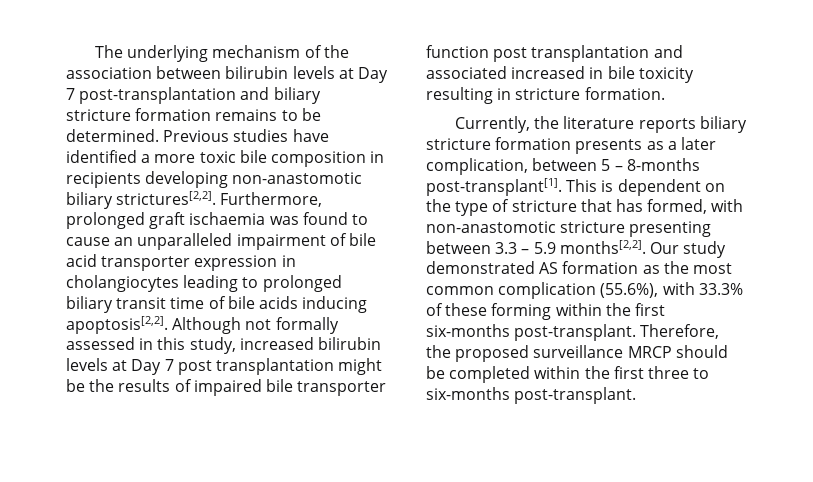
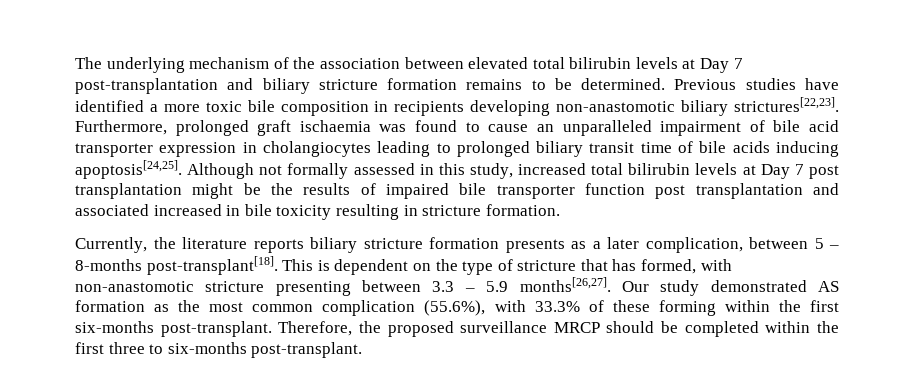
- The underlying mechanism of the association between bilirubin levels at Day 7 post-transplantation and biliary stricture formation remains to be determined.
+ The underlying mechanism of the association between elevated total bilirubin levels at Day 7 post-transplantation and biliary stricture formation remains to be determined.
- Previous studies have identified a more toxic bile composition in recipients developing non-anastomotic biliary strictures[2,2].
+ Previous studies have identified a more toxic bile composition in recipients developing non-anastomotic biliary strictures[22,23].
- Furthermore, prolonged graft ischaemia was found to cause an unparalleled impairment of bile acid transporter expression in cholangiocytes leading to prolonged biliary transit time of bile acids inducing apoptosis[2,2].
+ Furthermore, prolonged graft ischaemia was found to cause an unparalleled impairment of bile acid transporter expression in cholangiocytes leading to prolonged biliary transit time of bile acids inducing apoptosis[24,25].
- Although not formally assessed in this study, increased bilirubin levels at Day 7 post transplantation might be the results of impaired bile transporter function post transplantation and associated increased in bile toxicity resulting in stricture formation.
+ Although not formally assessed in this study, increased total bilirubin levels at Day 7 post transplantation might be the results of impaired bile transporter function post transplantation and associated increased in bile toxicity resulting in stricture formation.
- Currently, the literature reports biliary stricture formation presents as a later complication, between 5 – 8-months post-transplant[1].
+ Currently, the literature reports biliary stricture formation presents as a later complication, between 5 – 8-months post-transplant[18].
- This is dependent on the type of stricture that has formed, with non-anastomotic stricture presenting between 3.3 – 5.9 months[2,2].
+ This is dependent on the type of stricture that has formed, with non-anastomotic stricture presenting between 3.3 – 5.9 months[26,27].

